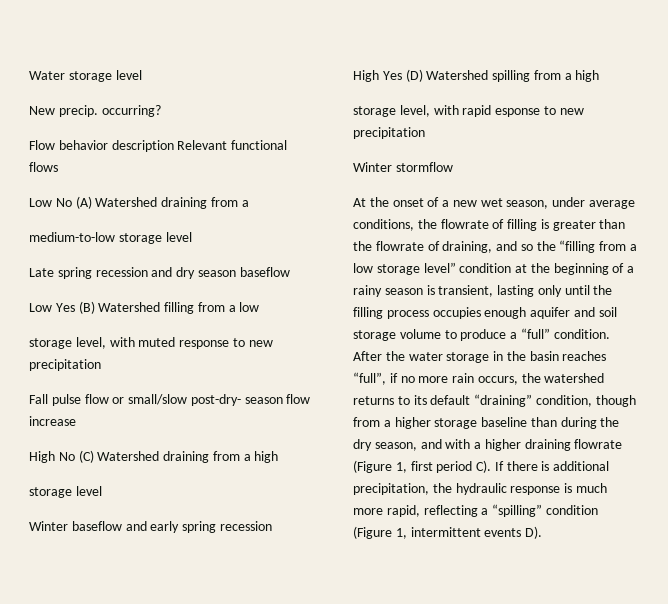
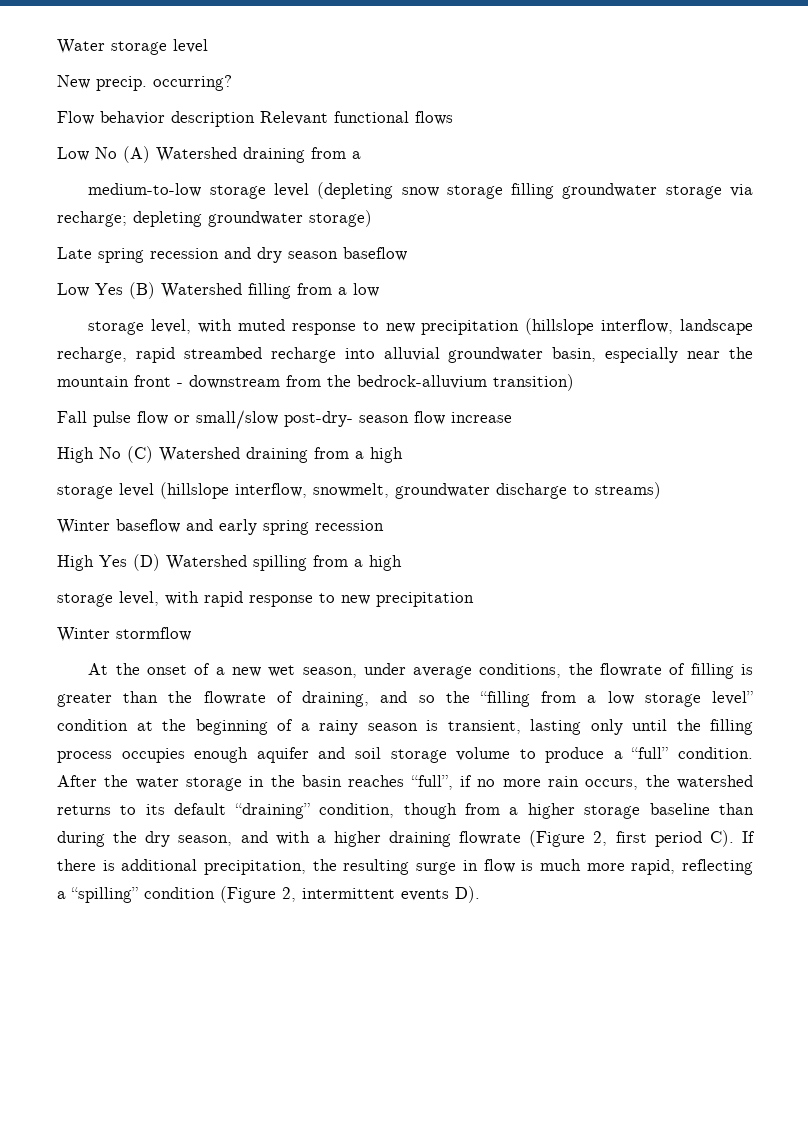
- medium-to-low storage level
+ medium-to-low storage level (depleting snow storage filling groundwater storage via recharge; depleting groundwater storage)
- storage level, with muted response to new precipitation
+ storage level, with muted response to new precipitation (hillslope interflow, landscape recharge, rapid streambed recharge into alluvial groundwater basin, especially near the mountain front - downstream from the bedrock-alluvium transition)
  High No (C) Watershed draining from a high
- storage level
+ storage level (hillslope interflow, snowmelt, groundwater discharge to streams)
- storage level, with rapid esponse to new precipitation
+ storage level, with rapid response to new precipitation
- After the water storage in the basin reaches “full”, if no more rain occurs, the watershed returns to its default “draining” condition, though from a higher storage baseline than during the dry season, and with a higher draining flowrate (Figure 1, first period C). If there is additional precipitation, the hydraulic response is much more rapid, reflecting a “spilling” condition (Figure 1, intermittent events D).
+ After the water storage in the basin reaches “full”, if no more rain occurs, the watershed returns to its default “draining” condition, though from a higher storage baseline than during the dry season, and with a higher draining flowrate (Figure 2, first period C). If there is additional precipitation, the resulting surge in flow is much more rapid, reflecting a “spilling” condition (Figure 2, intermittent events D).

